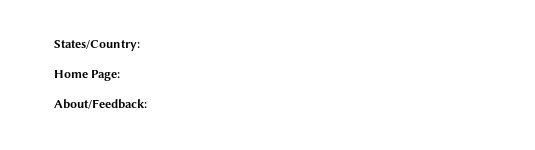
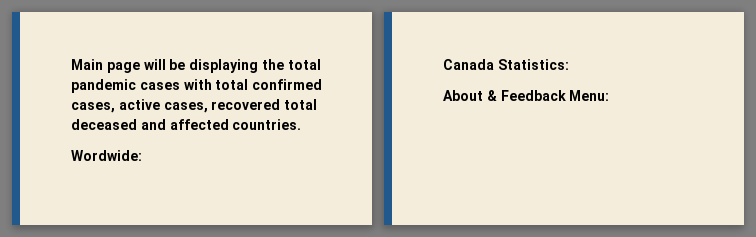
- States/Country:
- Home Page:
- About/Feedback:
+ Main page will be displaying the total pandemic cases with total confirmed cases, active cases, recovered total deceased and affected countries.
+ Wordwide:
+ Canada Statistics:
+ About & Feedback Menu:

